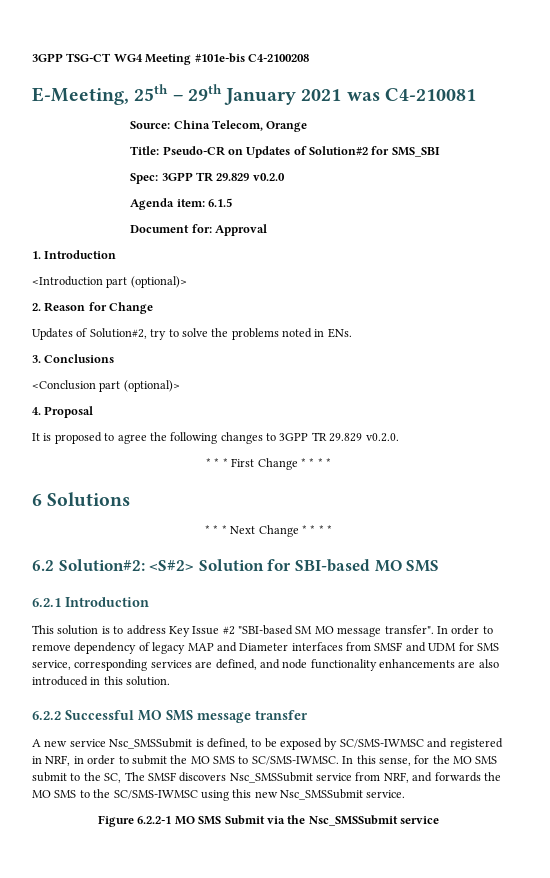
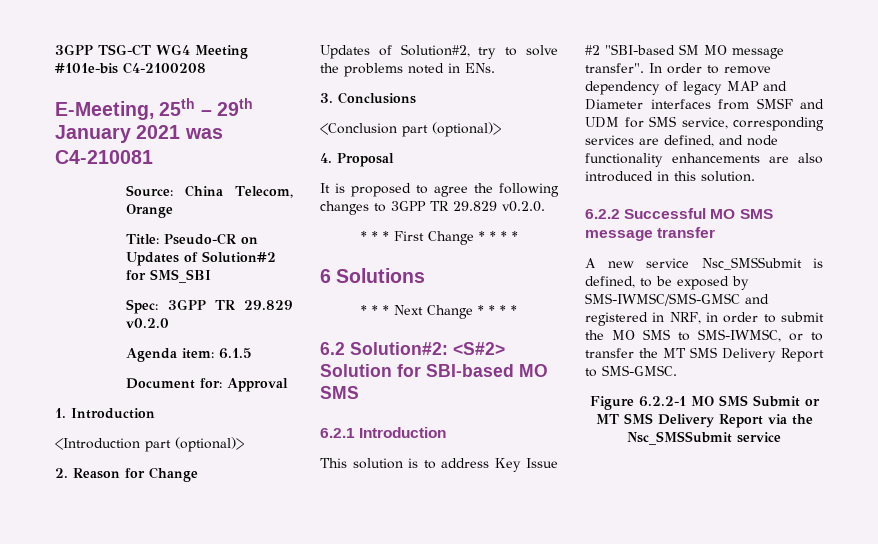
- A new service Nsc_SMSSubmit is defined, to be exposed by SC/SMS-IWMSC and registered in NRF, in order to submit the MO SMS to SC/SMS-IWMSC. In this sense, for the MO SMS submit to the SC, The SMSF discovers Nsc_SMSSubmit service from NRF, and forwards the MO SMS to the SC/SMS-IWMSC using this new Nsc_SMSSubmit service.
+ A new service Nsc_SMSSubmit is defined, to be exposed by SMS-IWMSC/SMS-GMSC and registered in NRF, in order to submit the MO SMS to SMS-IWMSC, or to transfer the MT SMS Delivery Report to SMS-GMSC.
- Figure 6.2.2-1 MO SMS Submit via the Nsc_SMSSubmit service
+ Figure 6.2.2-1 MO SMS Submit or MT SMS Delivery Report via the Nsc_SMSSubmit service

